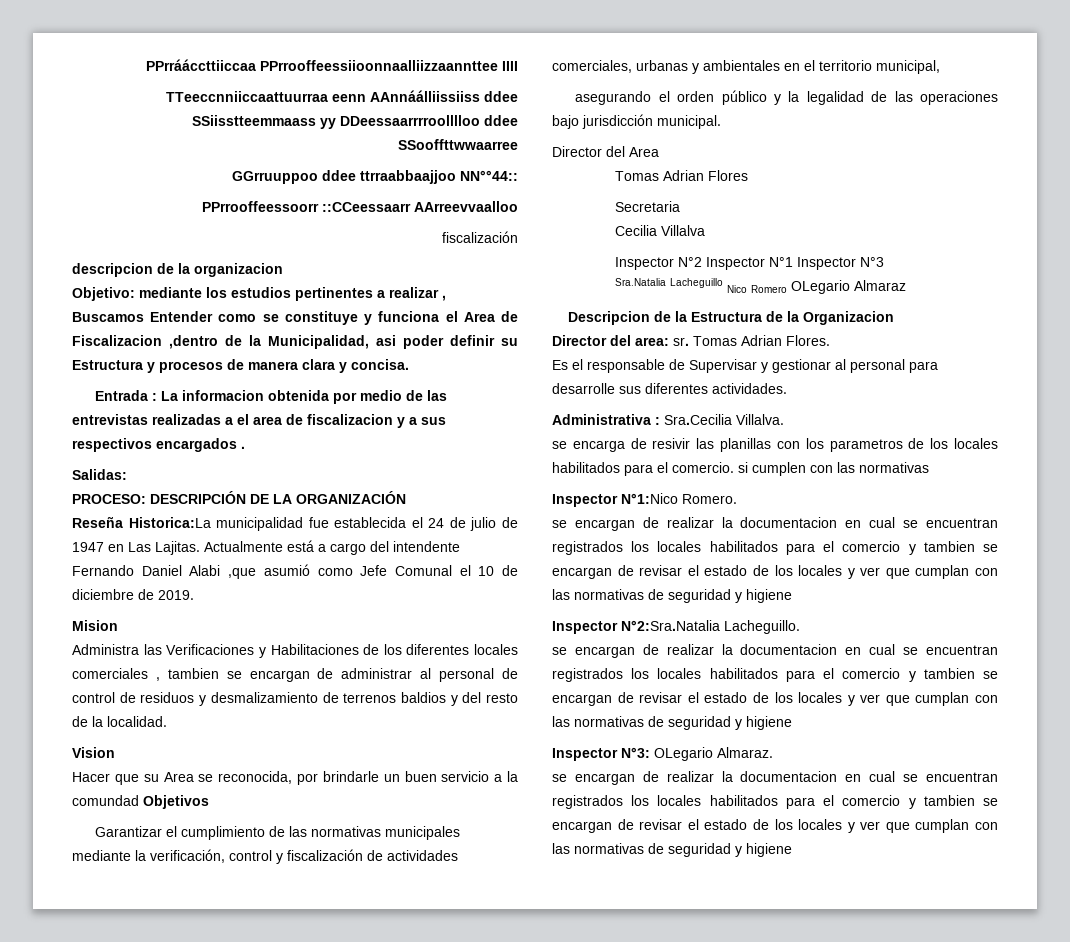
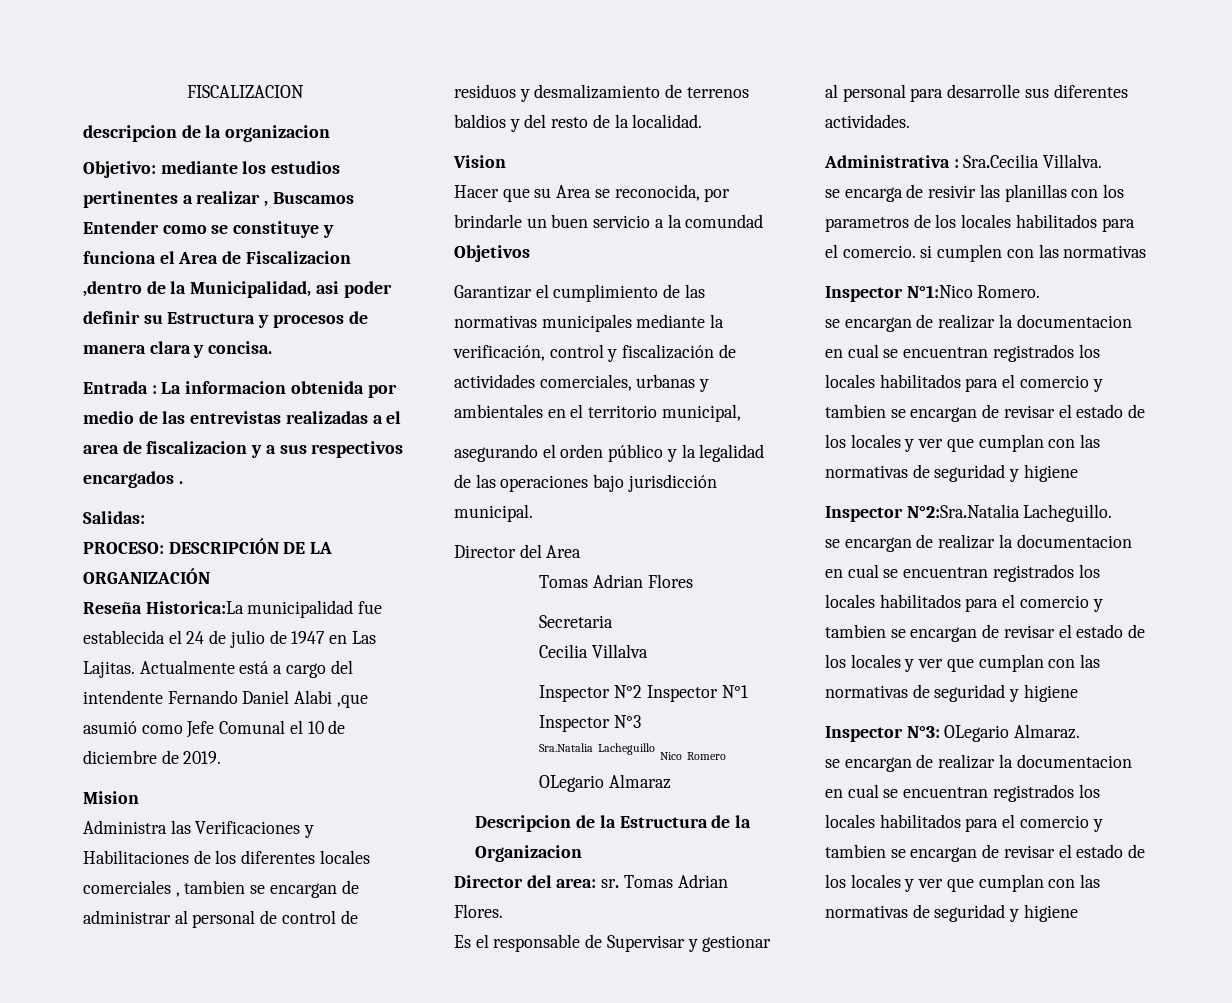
- PPrrááccttiiccaa PPrrooffeessiioonnaalliizzaannttee IIII
- TTeeccnniiccaattuurraa eenn AAnnáálliissiiss ddee SSiisstteemmaass yy DDeessaarrrroolllloo ddee SSooffttwwaarree
- GGrruuppoo ddee ttrraabbaajjoo NN°°44::
- PPrrooffeessoorr ::CCeessaarr AArreevvaalloo
- fiscalización
+ FISCALIZACION

